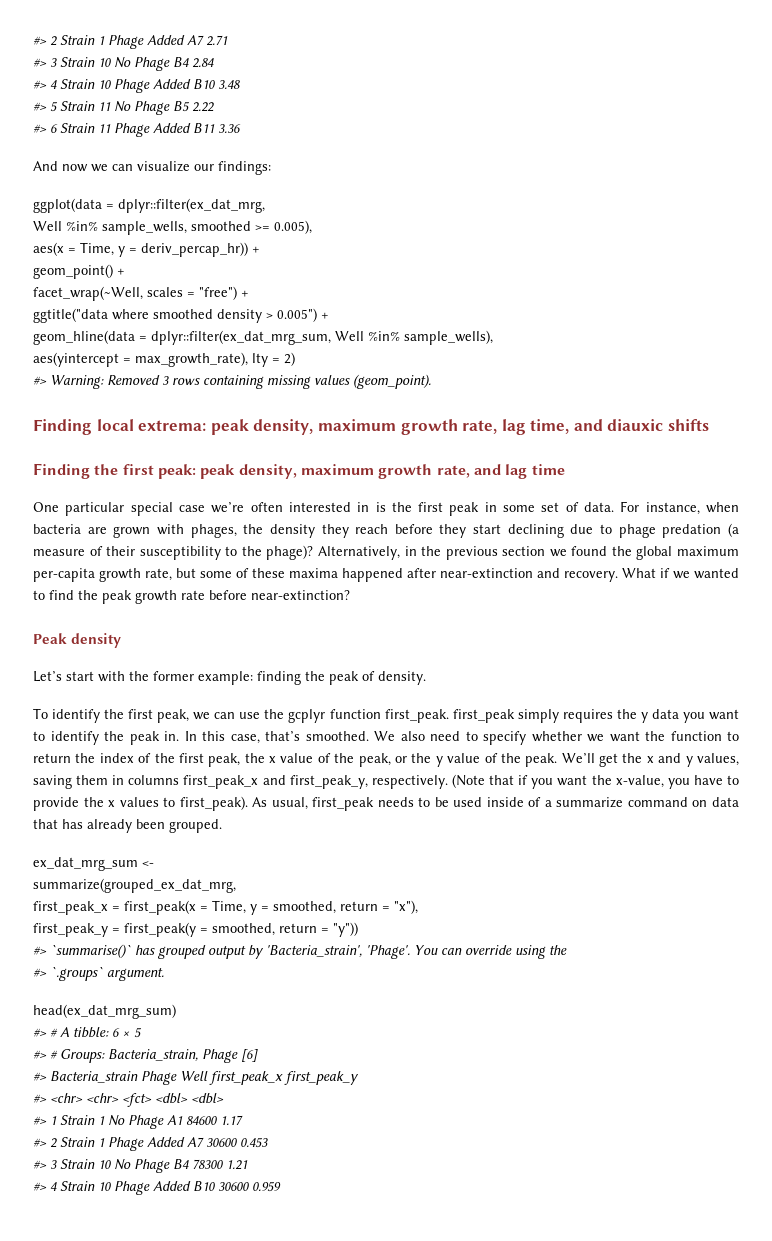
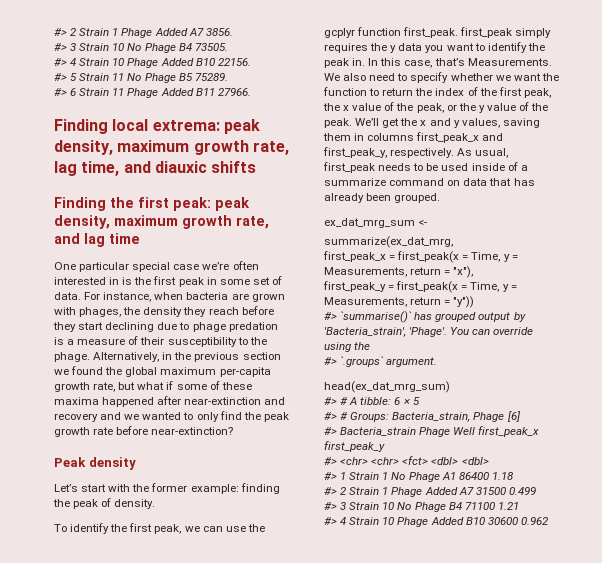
- #> 2 Strain 1 Phage Added A7 2.71
- #> 3 Strain 10 No Phage B4 2.84
- #> 4 Strain 10 Phage Added B10 3.48
+ #> 2 Strain 1 Phage Added A7 3856.
+ #> 3 Strain 10 No Phage B4 73505.
+ #> 4 Strain 10 Phage Added B10 22156.
- #> 5 Strain 11 No Phage B5 2.22
+ #> 5 Strain 11 No Phage B5 75289.
- #> 6 Strain 11 Phage Added B11 3.36
- And now we can visualize our findings:
- ggplot(data = dplyr::filter(ex_dat_mrg,
- Well %in% sample_wells, smoothed >= 0.005),
- aes(x = Time, y = deriv_percap_hr)) +
- geom_point() +
- facet_wrap(~Well, scales = "free") +
- ggtitle("data where smoothed density > 0.005") +
- geom_hline(data = dplyr::filter(ex_dat_mrg_sum, Well %in% sample_wells),
- aes(yintercept = max_growth_rate), lty = 2)
- #> Warning: Removed 3 rows containing missing values (geom_point).
+ #> 6 Strain 11 Phage Added B11 27966.
- For instance, when bacteria are grown with phages, the density they reach before they start declining due to phage predation (a measure of their susceptibility to the phage)?
+ For instance, when bacteria are grown with phages, the density they reach before they start declining due to phage predation is a measure of their susceptibility to the phage.
- Alternatively, in the previous section we found the global maximum per-capita growth rate, but some of these maxima happened after near-extinction and recovery. What if we wanted to find the peak growth rate before near-extinction?
+ Alternatively, in the previous section we found the global maximum per-capita growth rate, but what if some of these maxima happened after near-extinction and recovery and we wanted to only find the peak growth rate before near-extinction?
- In this case, that’s smoothed.
+ In this case, that’s Measurements.
- (Note that if you want the x-value, you have to provide the x values to first_peak).
- summarize(grouped_ex_dat_mrg,
+ summarize(ex_dat_mrg,
- first_peak_x = first_peak(x = Time, y = smoothed, return = "x"),
+ first_peak_x = first_peak(x = Time, y = Measurements, return = "x"),
- first_peak_y = first_peak(y = smoothed, return = "y"))
+ first_peak_y = first_peak(x = Time, y = Measurements, return = "y"))
- #> 1 Strain 1 No Phage A1 84600 1.17
- #> 2 Strain 1 Phage Added A7 30600 0.453
- #> 3 Strain 10 No Phage B4 78300 1.21
+ #> 1 Strain 1 No Phage A1 86400 1.18
+ #> 2 Strain 1 Phage Added A7 31500 0.499
+ #> 3 Strain 10 No Phage B4 71100 1.21
- #> 4 Strain 10 Phage Added B10 30600 0.959
+ #> 4 Strain 10 Phage Added B10 30600 0.962

